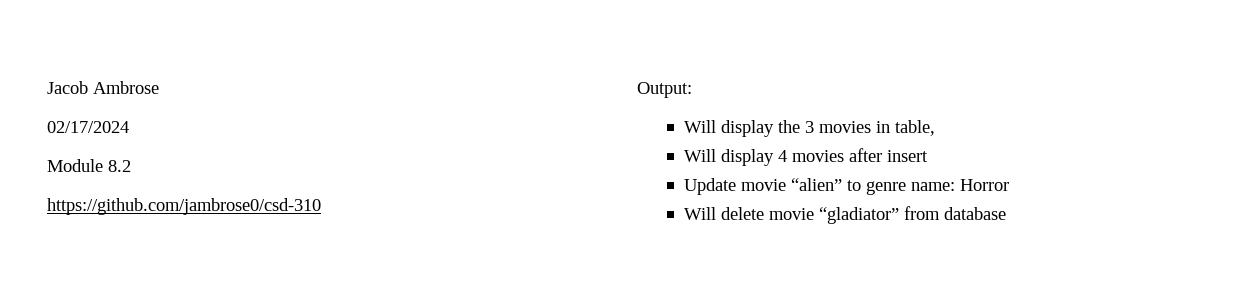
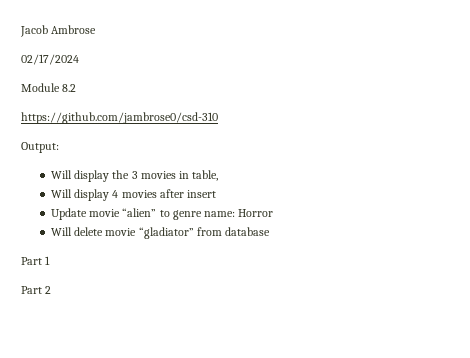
+ Part 1
+ Part 2

